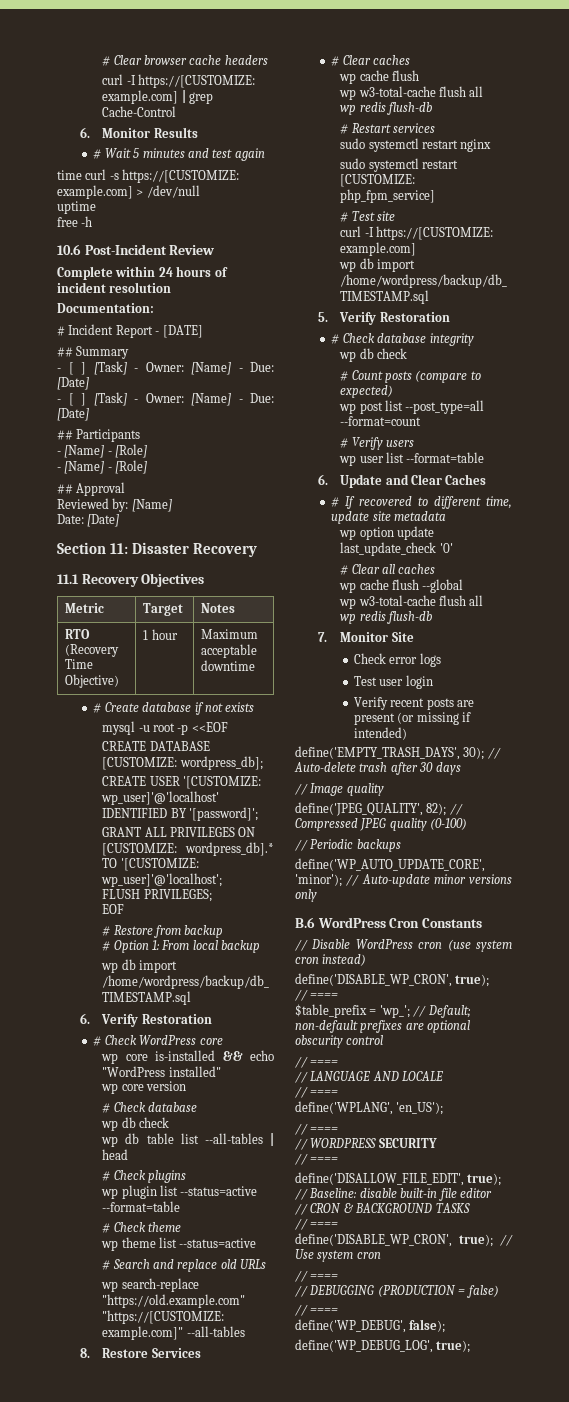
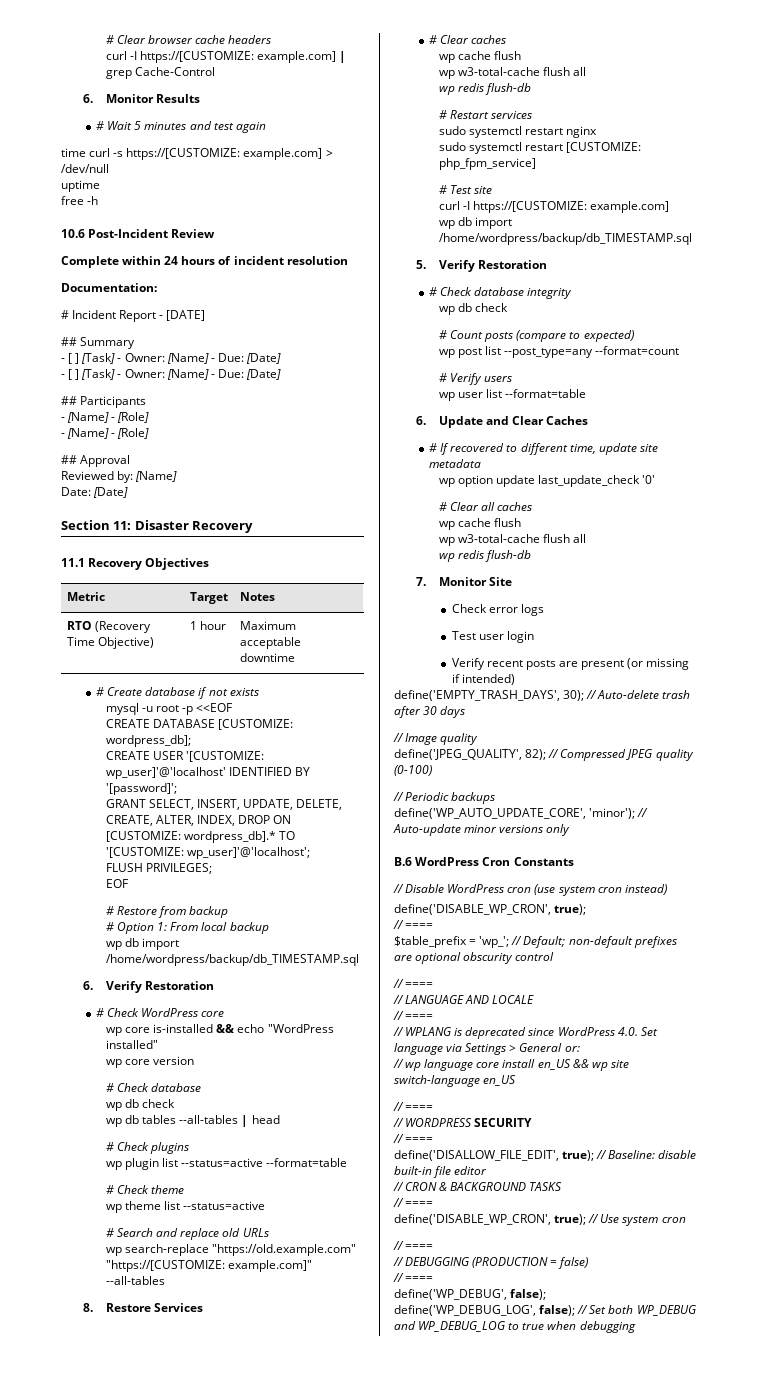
- GRANT ALL PRIVILEGES ON [CUSTOMIZE: wordpress_db].* TO '[CUSTOMIZE: wp_user]'@'localhost';
+ GRANT SELECT, INSERT, UPDATE, DELETE, CREATE, ALTER, INDEX, DROP ON [CUSTOMIZE: wordpress_db].* TO '[CUSTOMIZE: wp_user]'@'localhost';
- wp db table list --all-tables | head
+ wp db tables --all-tables | head
- wp post list --post_type=all --format=count
+ wp post list --post_type=any --format=count
  # Clear all caches
- wp cache flush --global
+ wp cache flush
- define('WPLANG', 'en_US');
+ // WPLANG is deprecated since WordPress 4.0. Set language via Settings > General or:
+ // wp language core install en_US && wp site switch-language en_US
- define('WP_DEBUG_LOG', true);
+ define('WP_DEBUG_LOG', false); // Set both WP_DEBUG and WP_DEBUG_LOG to true when debugging

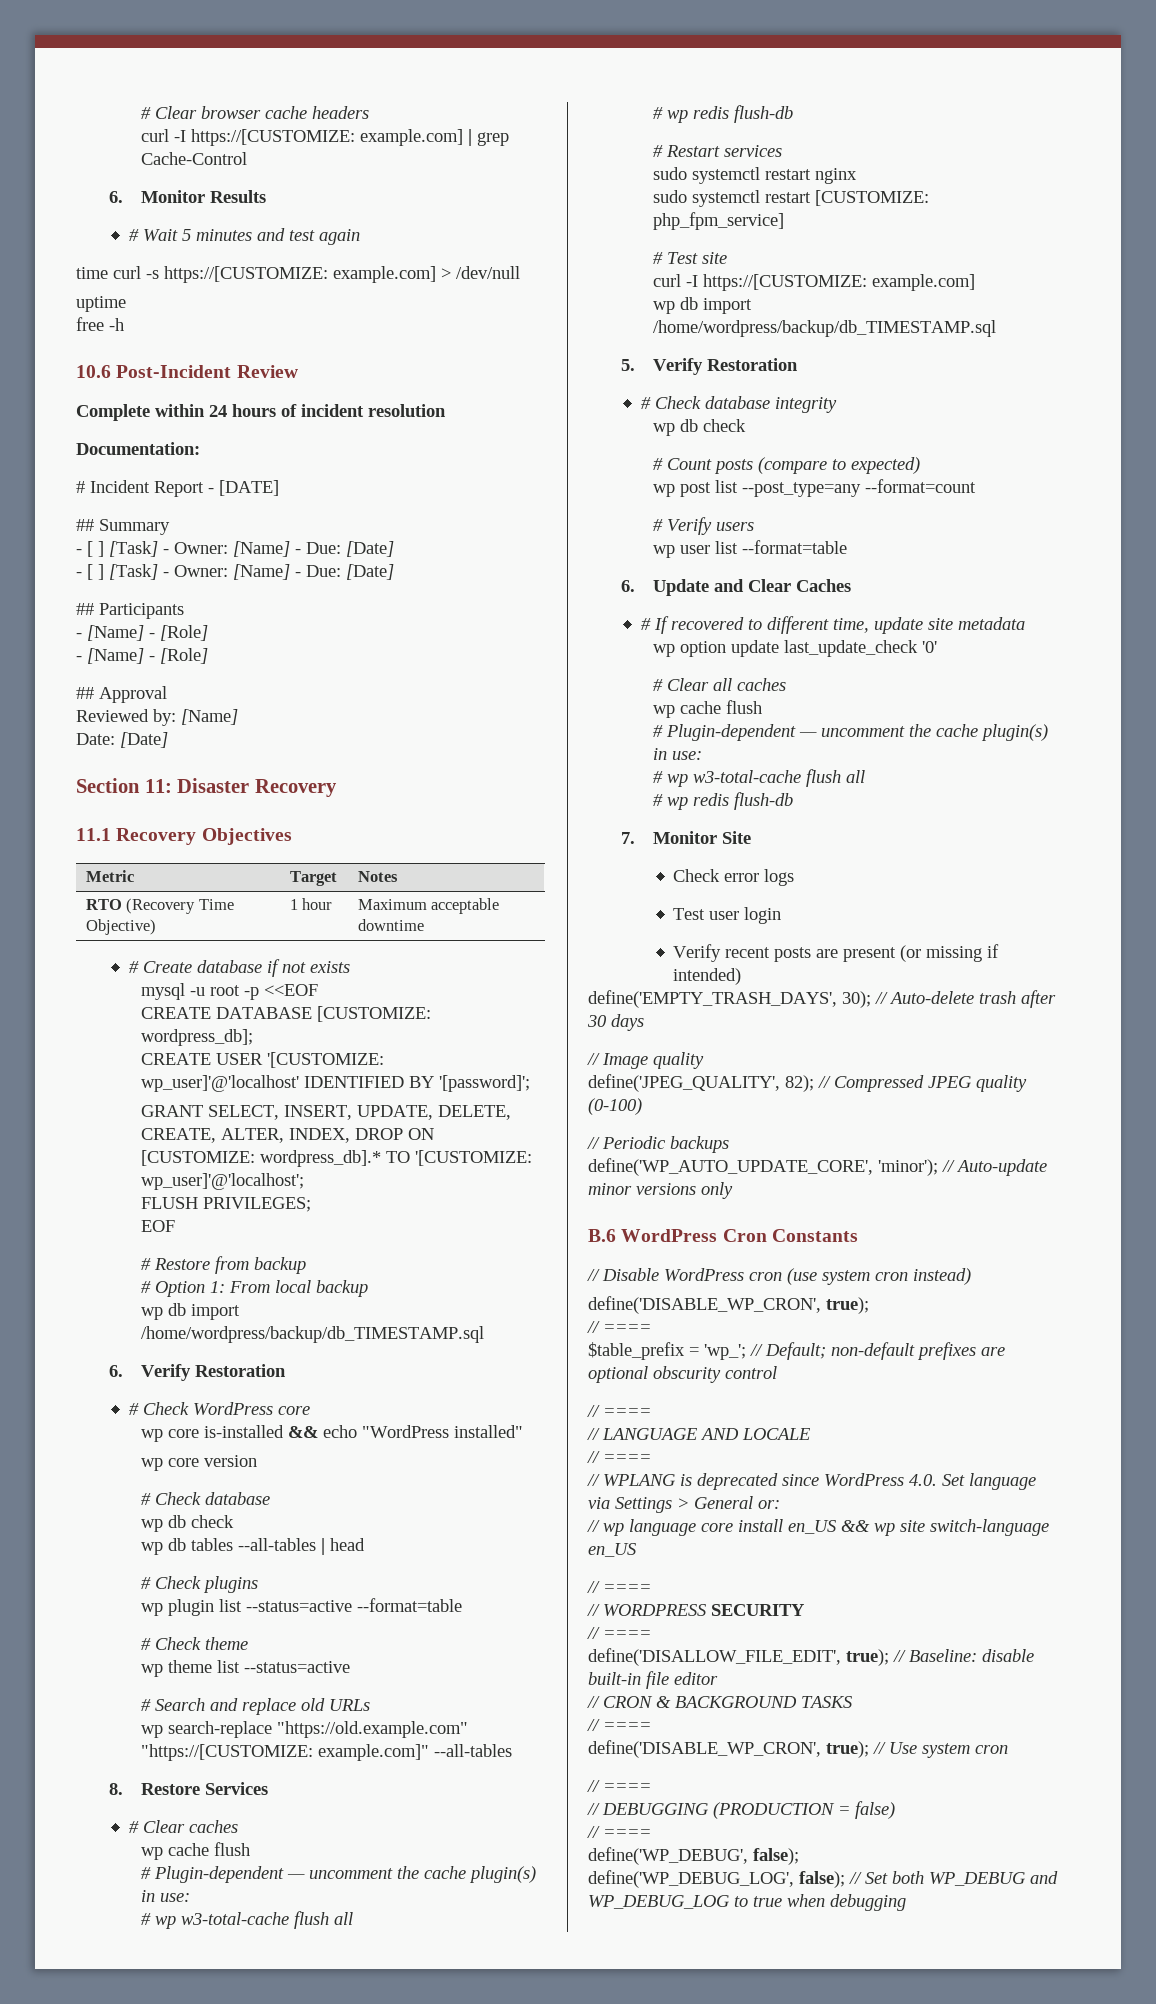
  # Clear caches
  wp cache flush
- wp w3-total-cache flush all
- wp redis flush-db
+ # Plugin-dependent — uncomment the cache plugin(s) in use:
+ # wp w3-total-cache flush all
+ # wp redis flush-db
  # Clear all caches
  wp cache flush
- wp w3-total-cache flush all
- wp redis flush-db
+ # Plugin-dependent — uncomment the cache plugin(s) in use:
+ # wp w3-total-cache flush all
+ # wp redis flush-db

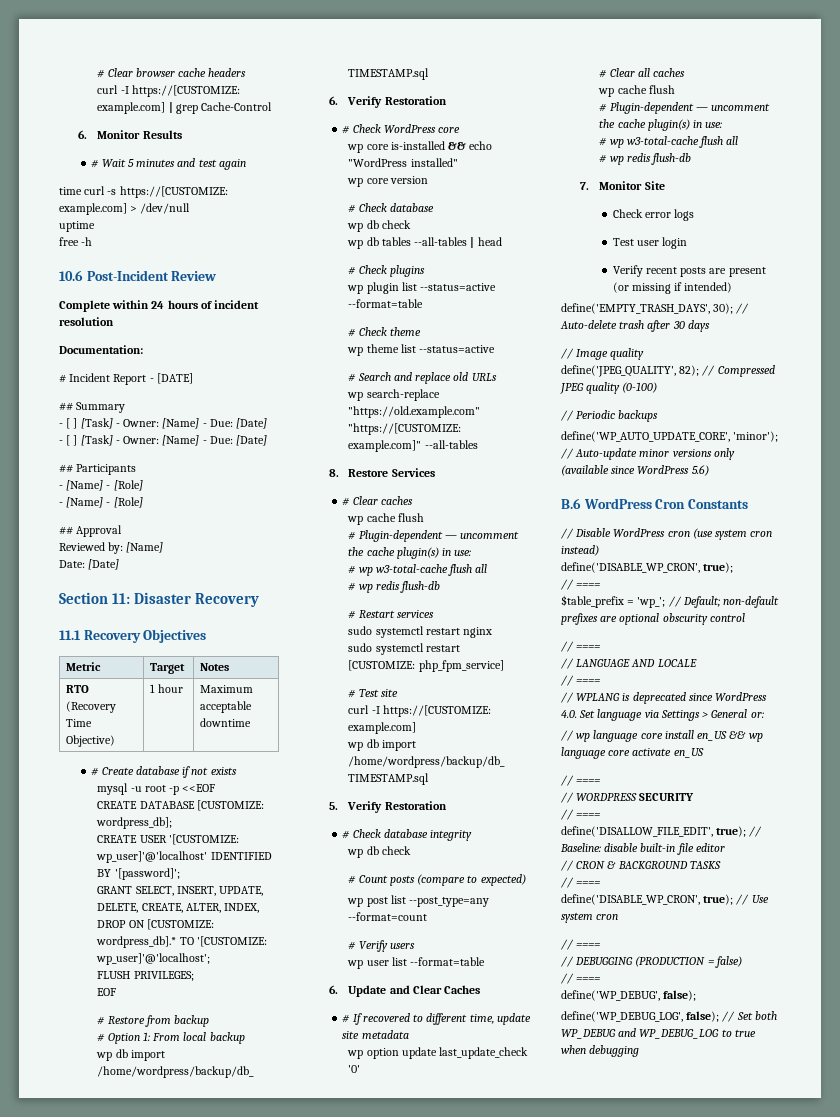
- define('WP_AUTO_UPDATE_CORE', 'minor'); // Auto-update minor versions only
+ define('WP_AUTO_UPDATE_CORE', 'minor'); // Auto-update minor versions only (available since WordPress 5.6)
- // wp language core install en_US && wp site switch-language en_US
+ // wp language core install en_US && wp language core activate en_US

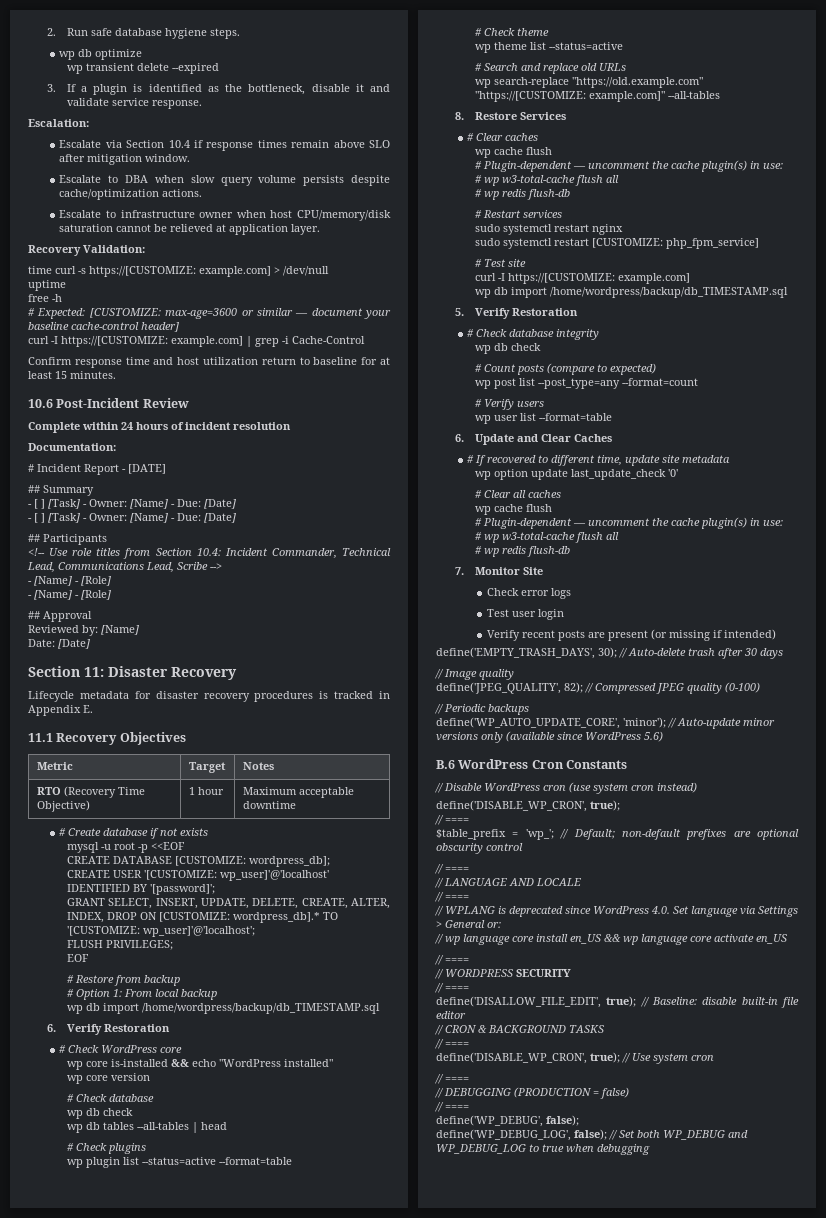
- # Clear browser cache headers
- curl -I https://[CUSTOMIZE: example.com] | grep Cache-Control
- 6. Monitor Results
- # Wait 5 minutes and test again
+ 2. Run safe database hygiene steps.
+ wp db optimize
+ wp transient delete --expired
+ 3. If a plugin is identified as the bottleneck, disable it and validate service response.
+ Escalation:
+ Escalate via Section 10.4 if response times remain above SLO after mitigation window.
+ Escalate to DBA when slow query volume persists despite cache/optimization actions.
+ Escalate to infrastructure owner when host CPU/memory/disk saturation cannot be relieved at application layer.
+ Recovery Validation:
+ # Expected: [CUSTOMIZE: max-age=3600 or similar — document your baseline cache-control header]
+ curl -I https://[CUSTOMIZE: example.com] | grep -i Cache-Control
+ Confirm response time and host utilization return to baseline for at least 15 minutes.
+ <!-- Use role titles from Section 10.4: Incident Commander, Technical Lead, Communications Lead, Scribe -->
+ Lifecycle metadata for disaster recovery procedures is tracked in Appendix E.

